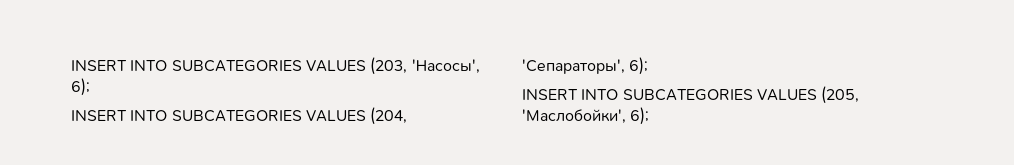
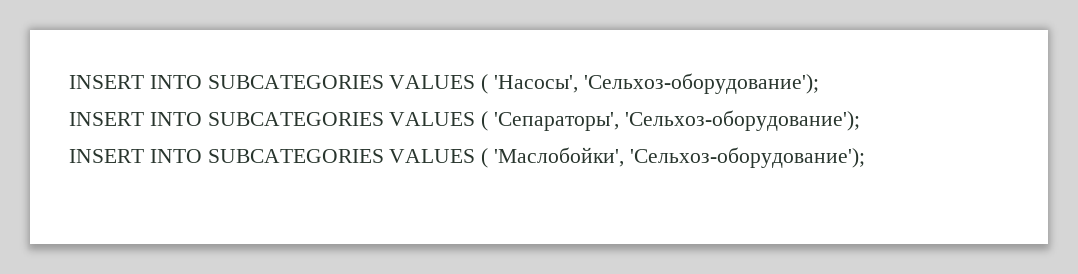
- INSERT INTO SUBCATEGORIES VALUES (203, 'Насосы', 6);
- INSERT INTO SUBCATEGORIES VALUES (204, 'Сепараторы', 6);
- INSERT INTO SUBCATEGORIES VALUES (205, 'Маслобойки', 6);
+ INSERT INTO SUBCATEGORIES VALUES ( 'Насосы', 'Сельхоз-оборудование');
+ INSERT INTO SUBCATEGORIES VALUES ( 'Сепараторы', 'Сельхоз-оборудование');
+ INSERT INTO SUBCATEGORIES VALUES ( 'Маслобойки', 'Сельхоз-оборудование');

